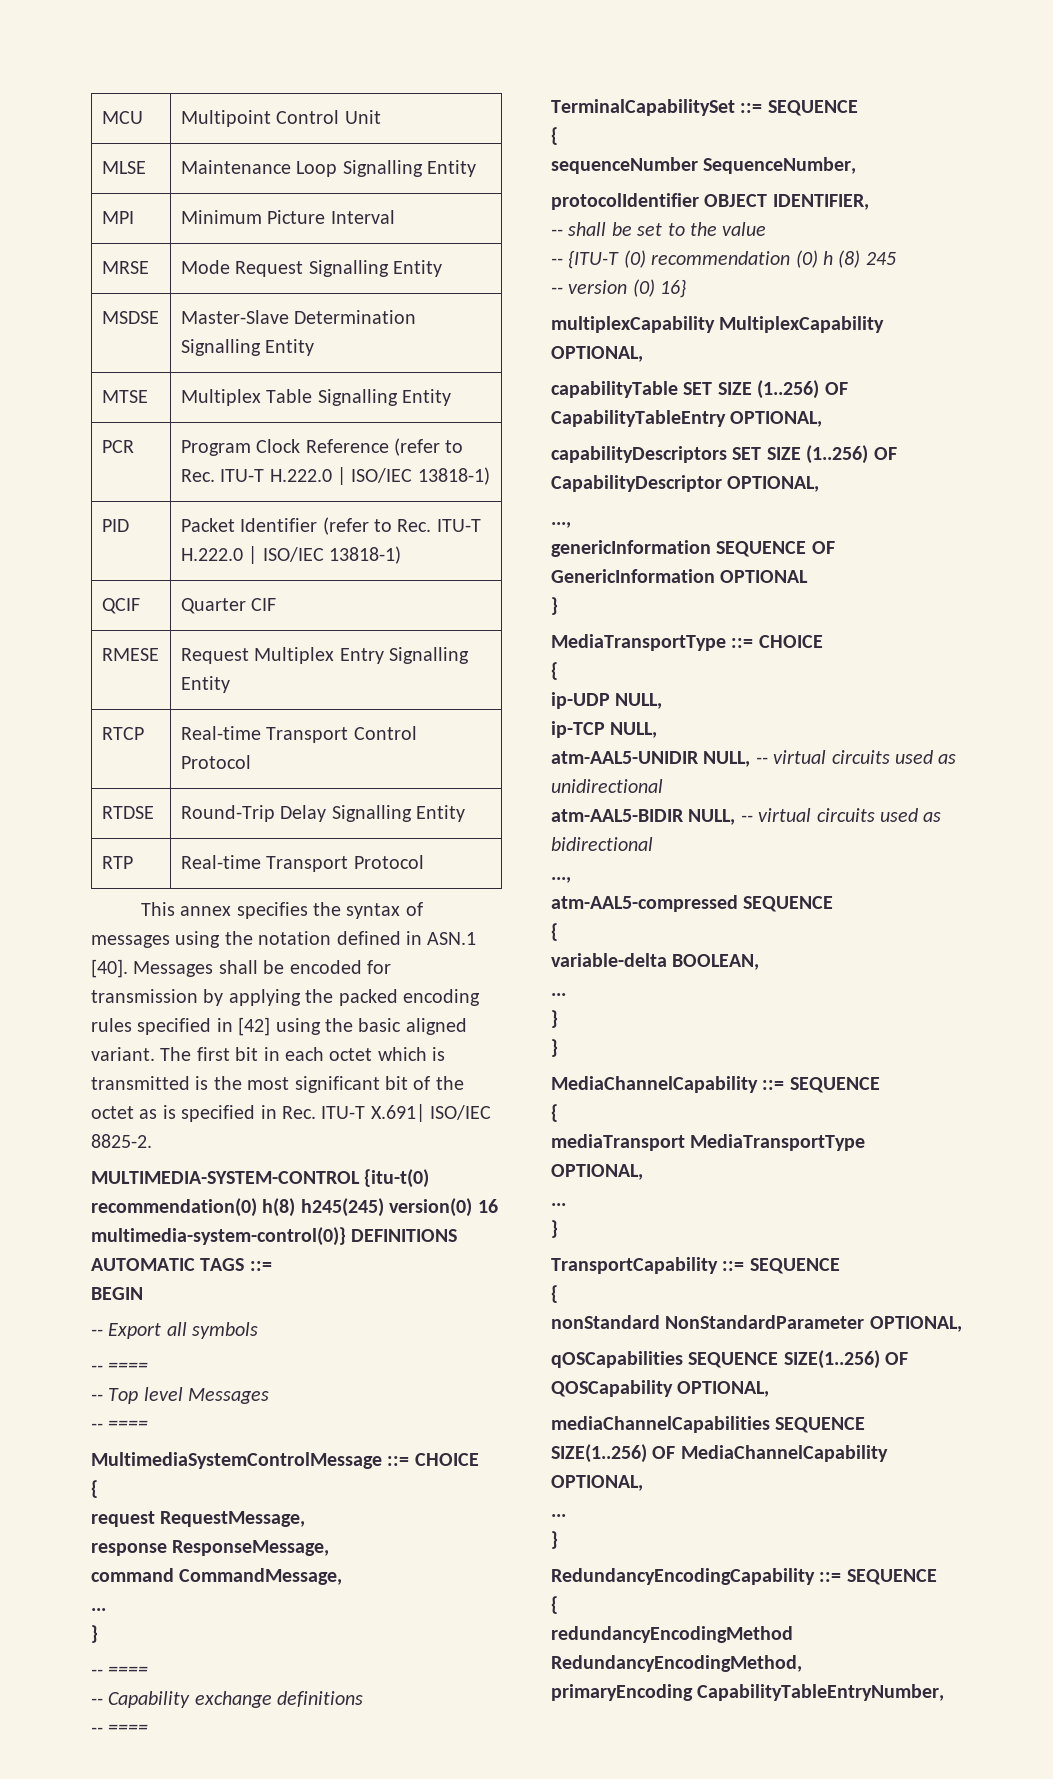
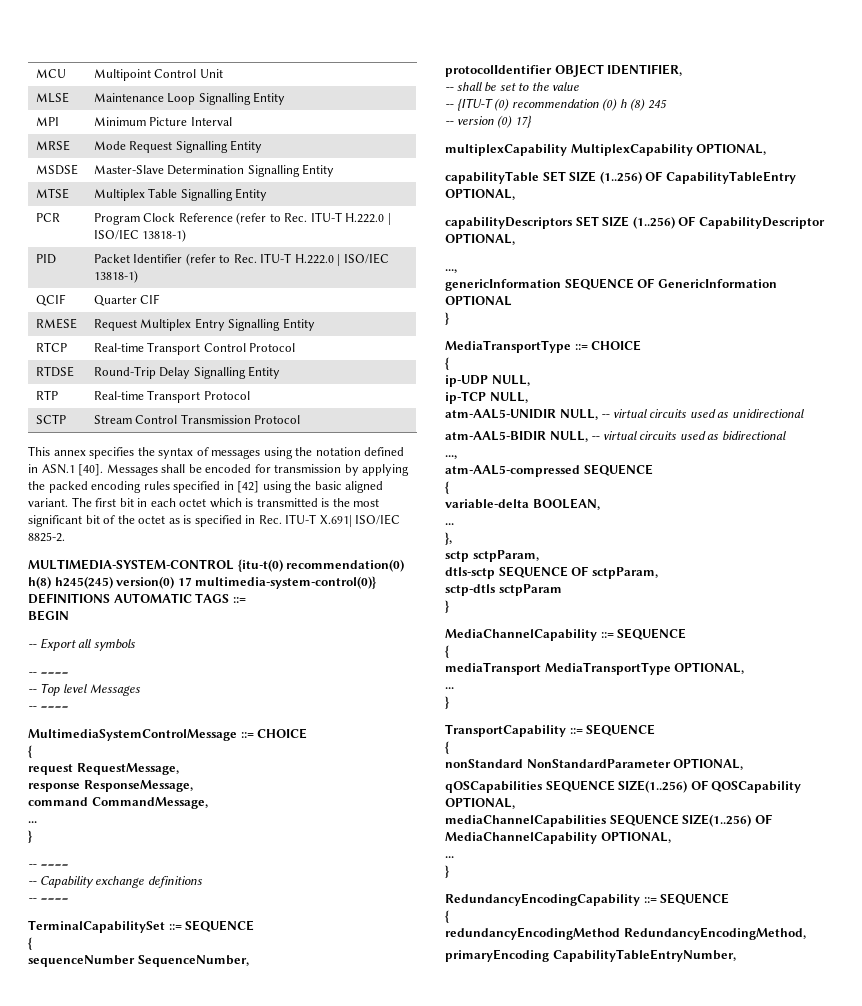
+ SCTP | Stream Control Transmission Protocol
- MULTIMEDIA-SYSTEM-CONTROL {itu-t(0) recommendation(0) h(8) h245(245) version(0) 16 multimedia-system-control(0)} DEFINITIONS AUTOMATIC TAGS ::=
+ MULTIMEDIA-SYSTEM-CONTROL {itu-t(0) recommendation(0) h(8) h245(245) version(0) 17 multimedia-system-control(0)} DEFINITIONS AUTOMATIC TAGS ::=
- -- version (0) 16}
+ -- version (0) 17}
  variable-delta BOOLEAN,
  ...
- }
+ },
+ sctp sctpParam,
+ dtls-sctp SEQUENCE OF sctpParam,
+ sctp-dtls sctpParam

